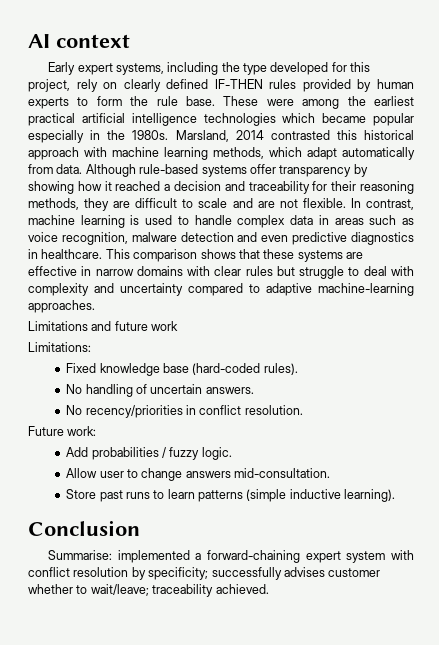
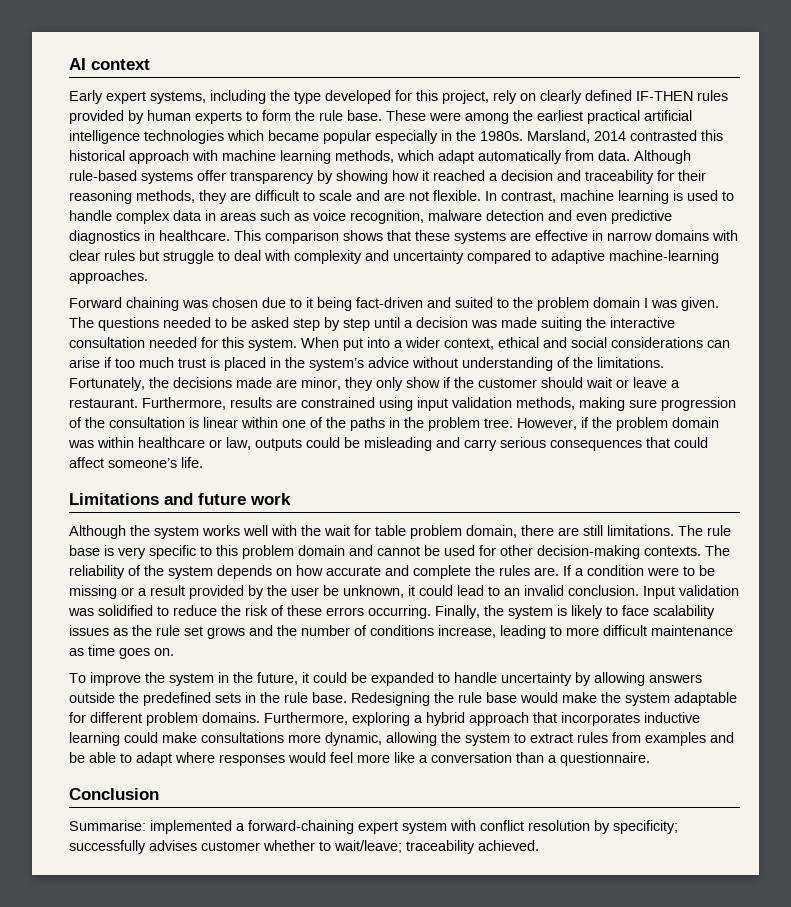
+ Forward chaining was chosen due to it being fact-driven and suited to the problem domain I was given. The questions needed to be asked step by step until a decision was made suiting the interactive consultation needed for this system. When put into a wider context, ethical and social considerations can arise if too much trust is placed in the system’s advice without understanding of the limitations. Fortunately, the decisions made are minor, they only show if the customer should wait or leave a restaurant. Furthermore, results are constrained using input validation methods, making sure progression of the consultation is linear within one of the paths in the problem tree. However, if the problem domain was within healthcare or law, outputs could be misleading and carry serious consequences that could affect someone’s life.
  Limitations and future work
- Limitations:
- Fixed knowledge base (hard-coded rules).
- No handling of uncertain answers.
- No recency/priorities in conflict resolution.
- Future work:
- Add probabilities / fuzzy logic.
- Allow user to change answers mid-consultation.
- Store past runs to learn patterns (simple inductive learning).
+ Although the system works well with the wait for table problem domain, there are still limitations. The rule base is very specific to this problem domain and cannot be used for other decision-making contexts. The reliability of the system depends on how accurate and complete the rules are. If a condition were to be missing or a result provided by the user be unknown, it could lead to an invalid conclusion. Input validation was solidified to reduce the risk of these errors occurring. Finally, the system is likely to face scalability issues as the rule set grows and the number of conditions increase, leading to more difficult maintenance as time goes on.
+ To improve the system in the future, it could be expanded to handle uncertainty by allowing answers outside the predefined sets in the rule base. Redesigning the rule base would make the system adaptable for different problem domains. Furthermore, exploring a hybrid approach that incorporates inductive learning could make consultations more dynamic, allowing the system to extract rules from examples and be able to adapt where responses would feel more like a conversation than a questionnaire.

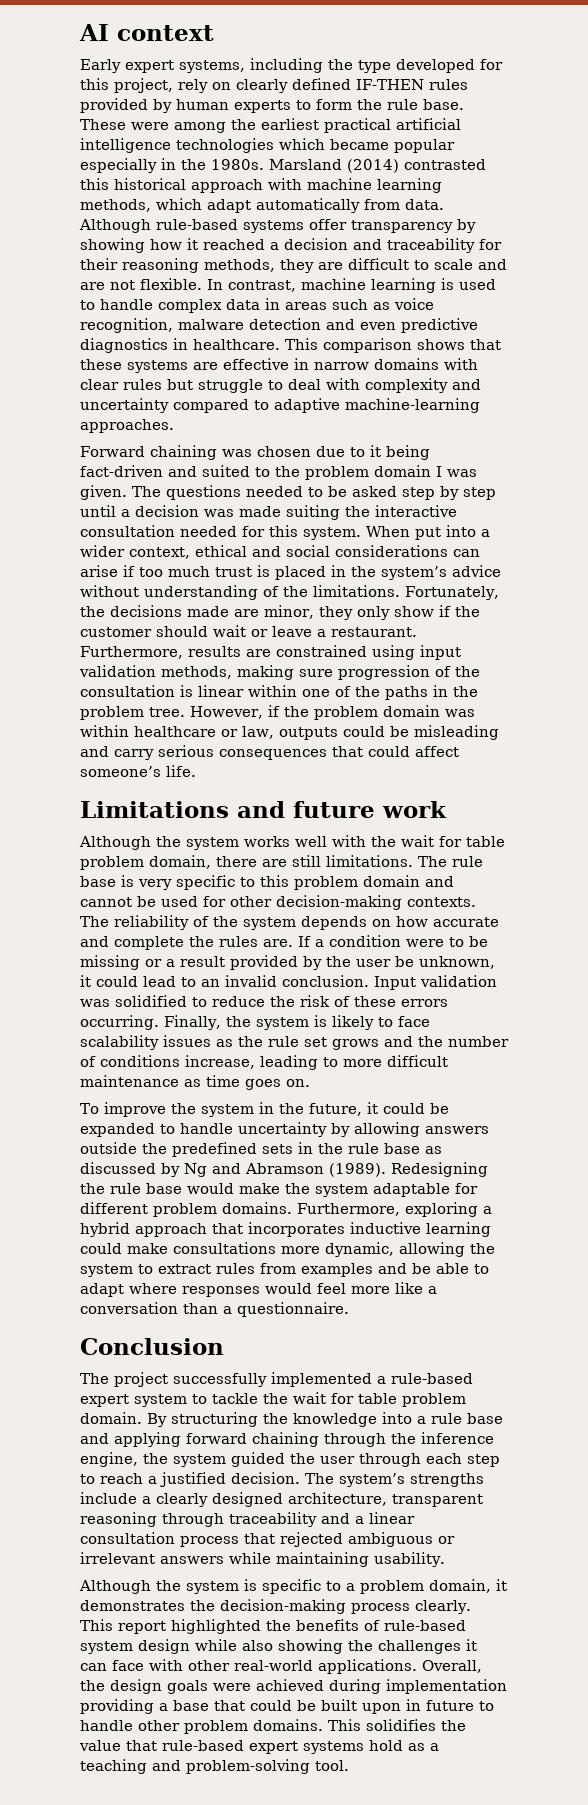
- Marsland, 2014 contrasted this historical approach with machine learning methods, which adapt automatically from data.
+ Marsland (2014) contrasted this historical approach with machine learning methods, which adapt automatically from data.
- To improve the system in the future, it could be expanded to handle uncertainty by allowing answers outside the predefined sets in the rule base.
+ To improve the system in the future, it could be expanded to handle uncertainty by allowing answers outside the predefined sets in the rule base as discussed by Ng and Abramson (1989).
- Summarise: implemented a forward-chaining expert system with conflict resolution by specificity; successfully advises customer whether to wait/leave; traceability achieved.
+ The project successfully implemented a rule-based expert system to tackle the wait for table problem domain. By structuring the knowledge into a rule base and applying forward chaining through the inference engine, the system guided the user through each step to reach a justified decision. The system’s strengths include a clearly designed architecture, transparent reasoning through traceability and a linear consultation process that rejected ambiguous or irrelevant answers while maintaining usability.
+ Although the system is specific to a problem domain, it demonstrates the decision-making process clearly. This report highlighted the benefits of rule-based system design while also showing the challenges it can face with other real-world applications. Overall, the design goals were achieved during implementation providing a base that could be built upon in future to handle other problem domains. This solidifies the value that rule-based expert systems hold as a teaching and problem-solving tool.

